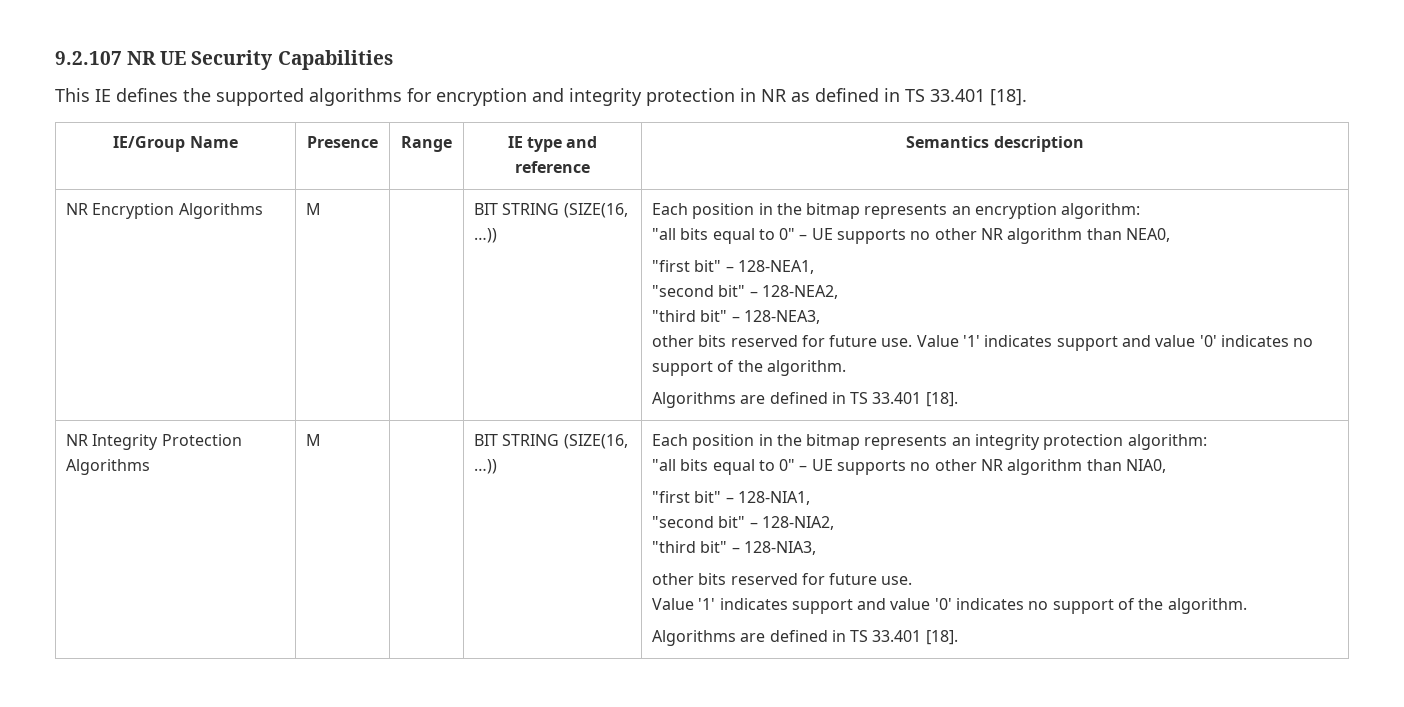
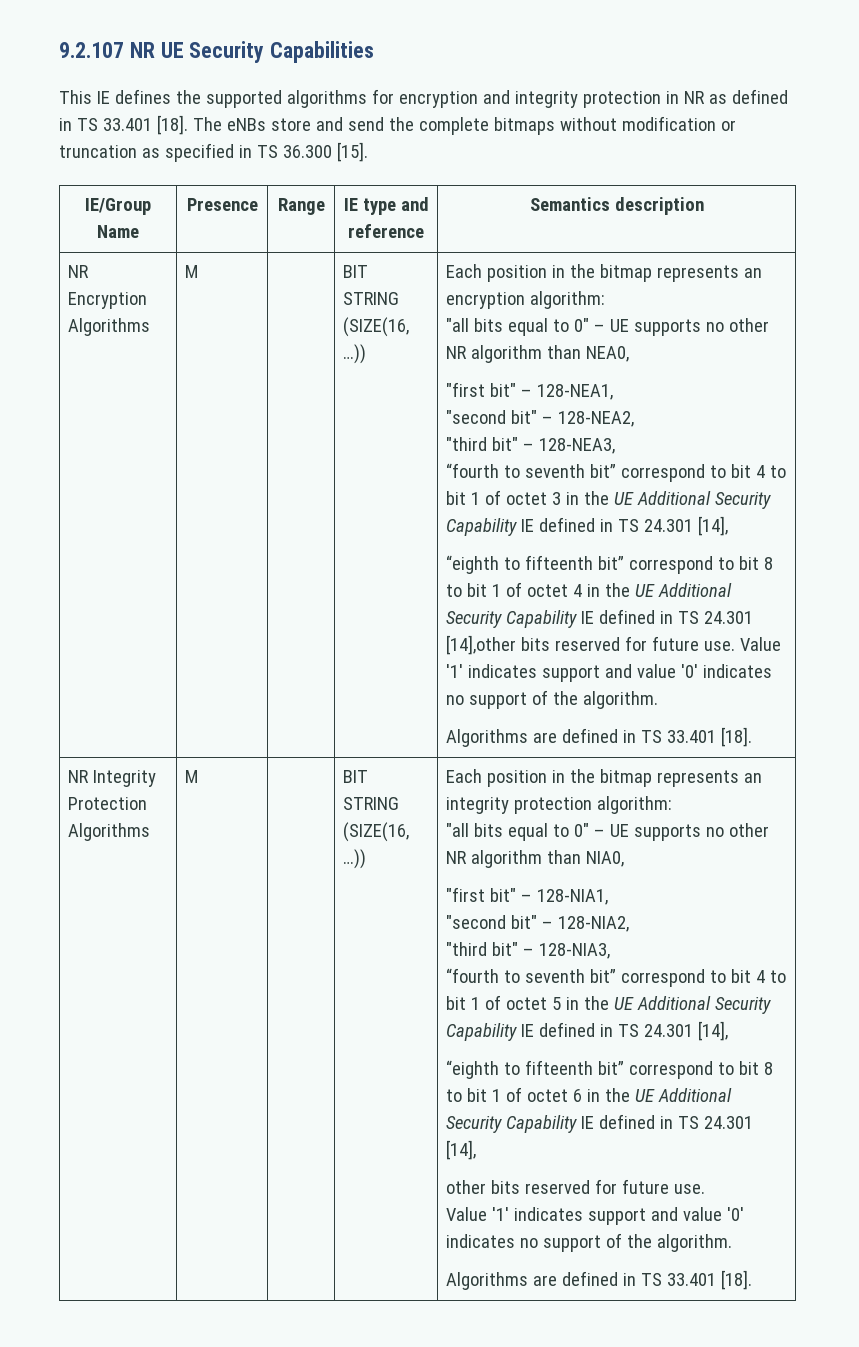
+ The eNBs store and send the complete bitmaps without modification or truncation as specified in TS 36.300 [15].
  "third bit" – 128-NEA3,
- other bits reserved for future use.
+ “fourth to seventh bit” correspond to bit 4 to bit 1 of octet 3 in the UE Additional Security Capability IE defined in TS 24.301 [14],
+ “eighth to fifteenth bit” correspond to bit 8 to bit 1 of octet 4 in the UE Additional Security Capability IE defined in TS 24.301 [14],other bits reserved for future use.
+ “fourth to seventh bit” correspond to bit 4 to bit 1 of octet 5 in the UE Additional Security Capability IE defined in TS 24.301 [14],
+ “eighth to fifteenth bit” correspond to bit 8 to bit 1 of octet 6 in the UE Additional Security Capability IE defined in TS 24.301 [14],

